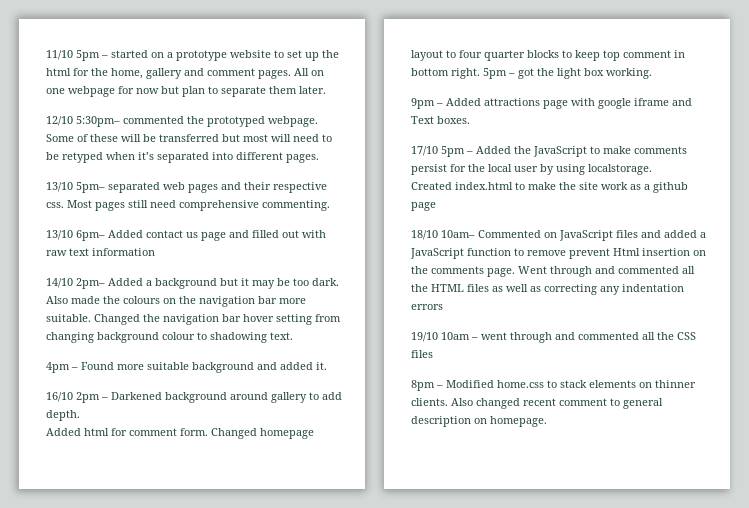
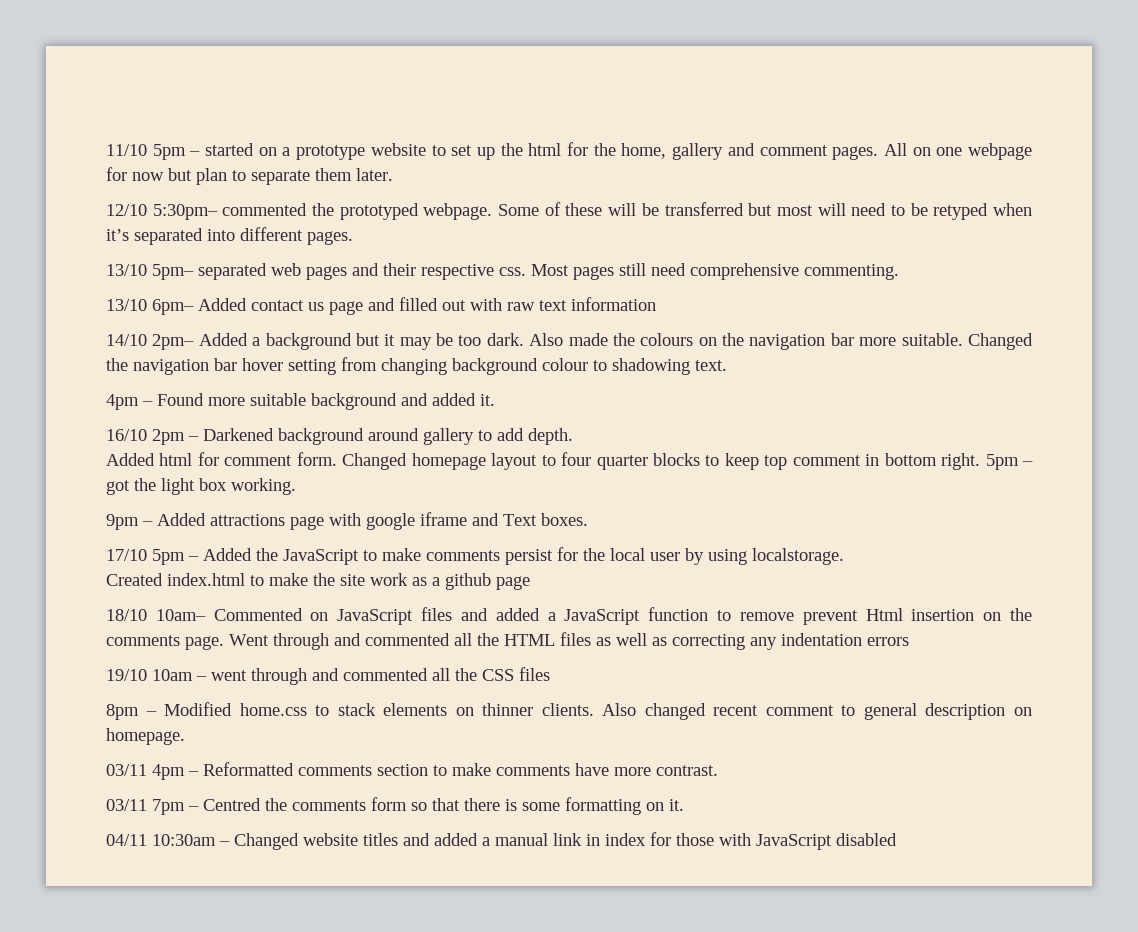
+ 03/11 4pm – Reformatted comments section to make comments have more contrast.
+ 03/11 7pm – Centred the comments form so that there is some formatting on it.
+ 04/11 10:30am – Changed website titles and added a manual link in index for those with JavaScript disabled

